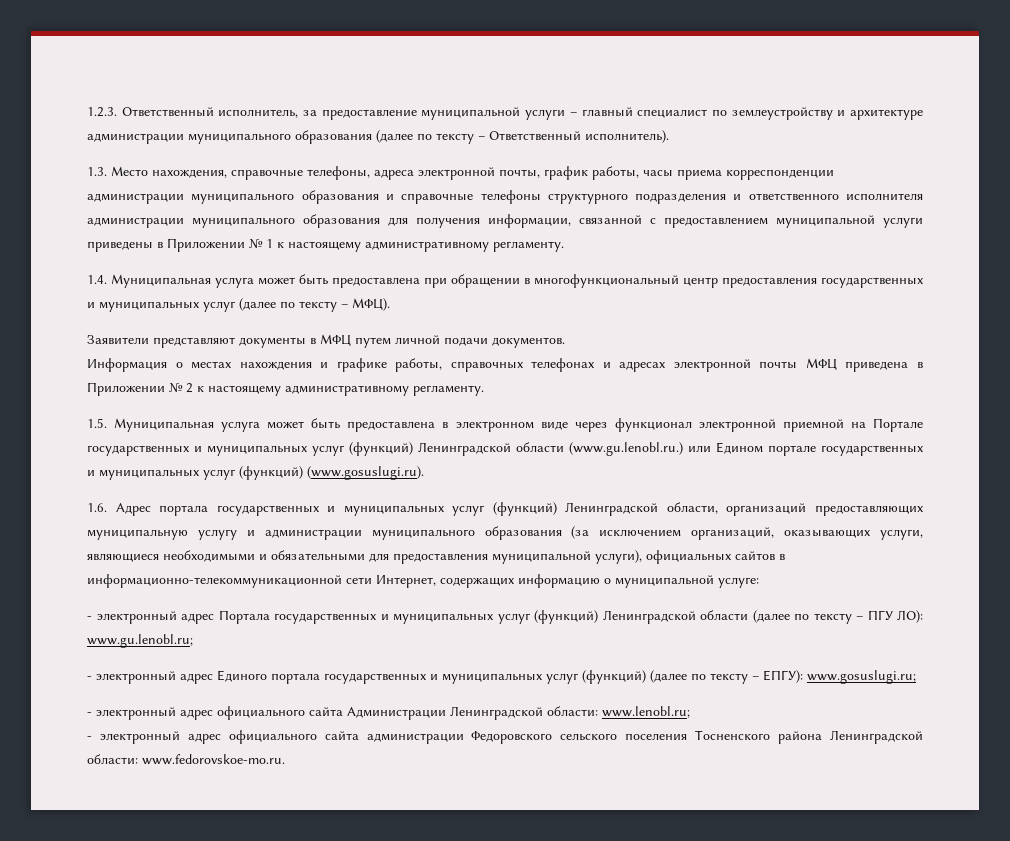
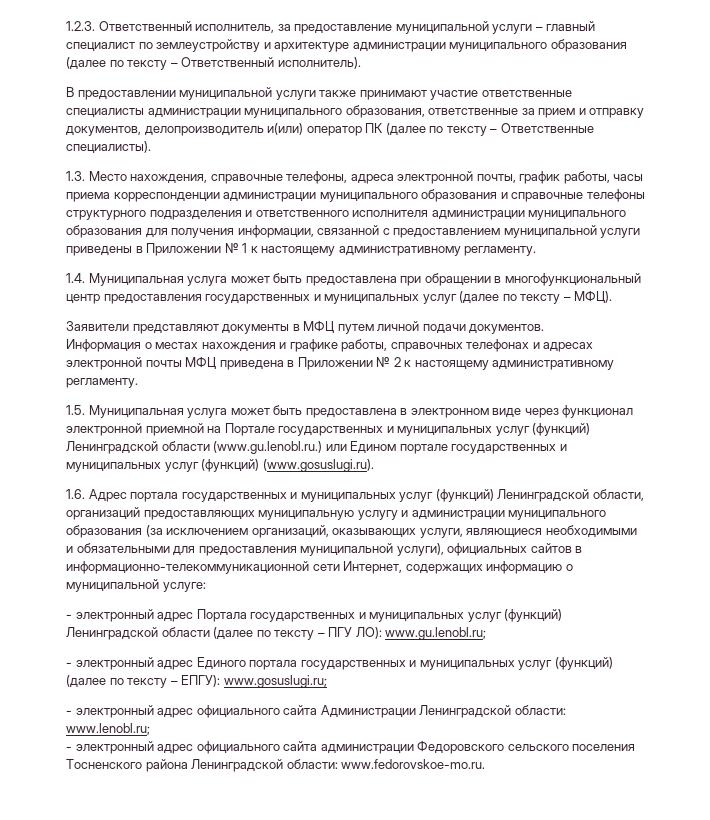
+ В предоставлении муниципальной услуги также принимают участие ответственные специалисты администрации муниципального образования, ответственные за прием и отправку документов, делопроизводитель и(или) оператор ПК (далее по тексту – Ответственные специалисты).

